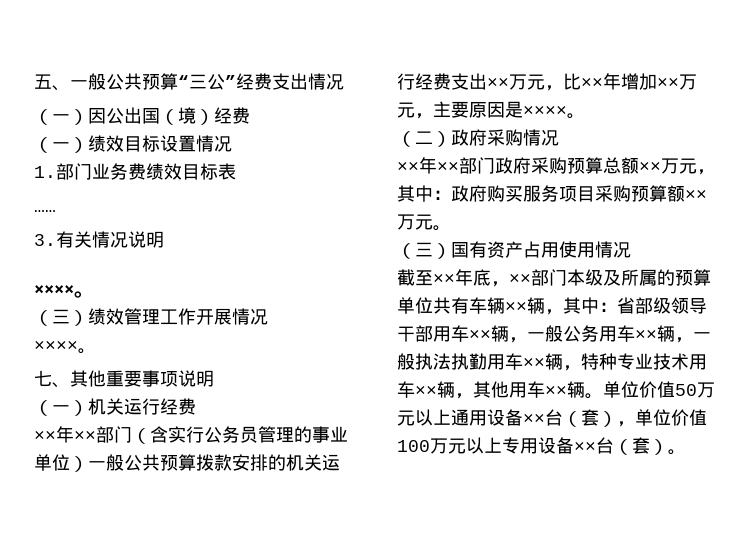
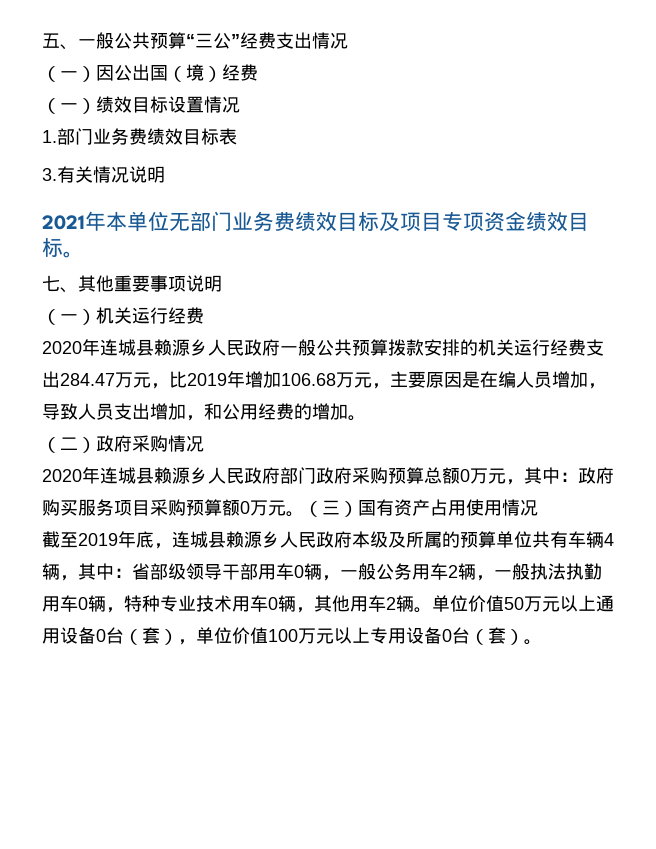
- ……
  3.有关情况说明
- ××××。
- （三）绩效管理工作开展情况
- ××××。
+ 2021年本单位无部门业务费绩效目标及项目专项资金绩效目标。
- ××年××部门（含实行公务员管理的事业单位）一般公共预算拨款安排的机关运行经费支出××万元，比××年增加××万元，主要原因是××××。
+ 2020年连城县赖源乡人民政府一般公共预算拨款安排的机关运行经费支出284.47万元，比2019年增加106.68万元，主要原因是在编人员增加，导致人员支出增加，和公用经费的增加。
- ××年××部门政府采购预算总额××万元，其中：政府购买服务项目采购预算额××万元。
- （三）国有资产占用使用情况
+ 2020年连城县赖源乡人民政府部门政府采购预算总额0万元，其中：政府购买服务项目采购预算额0万元。（三）国有资产占用使用情况
- 截至××年底，××部门本级及所属的预算单位共有车辆××辆，其中：省部级领导干部用车××辆，一般公务用车××辆，一般执法执勤用车××辆，特种专业技术用车××辆，其他用车××辆。
+ 截至2019年底，连城县赖源乡人民政府本级及所属的预算单位共有车辆4辆，其中：省部级领导干部用车0辆，一般公务用车2辆，一般执法执勤用车0辆，特种专业技术用车0辆，其他用车2辆。
- 单位价值50万元以上通用设备××台（套），单位价值100万元以上专用设备××台（套）。
+ 单位价值50万元以上通用设备0台（套），单位价值100万元以上专用设备0台（套）。

